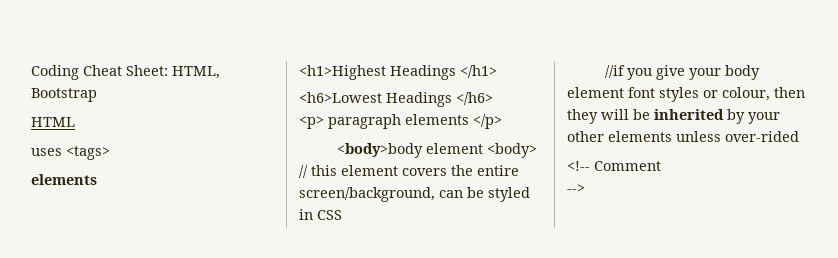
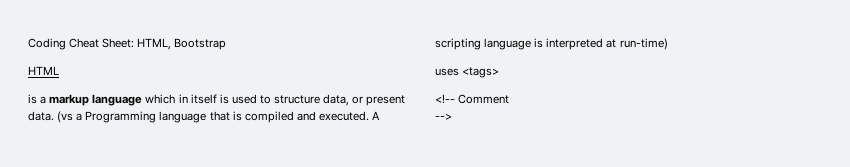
+ is a markup language which in itself is used to structure data, or present data. (vs a Programming language that is compiled and executed. A scripting language is interpreted at run-time)
  uses <tags>
- elements
- <h1>Highest Headings </h1>
- <h6>Lowest Headings </h6>
- <p> paragraph elements </p>
- <body>body element <body> // this element covers the entire screen/background, can be styled in CSS
- //if you give your body element font styles or colour, then they will be inherited by your other elements unless over-rided

